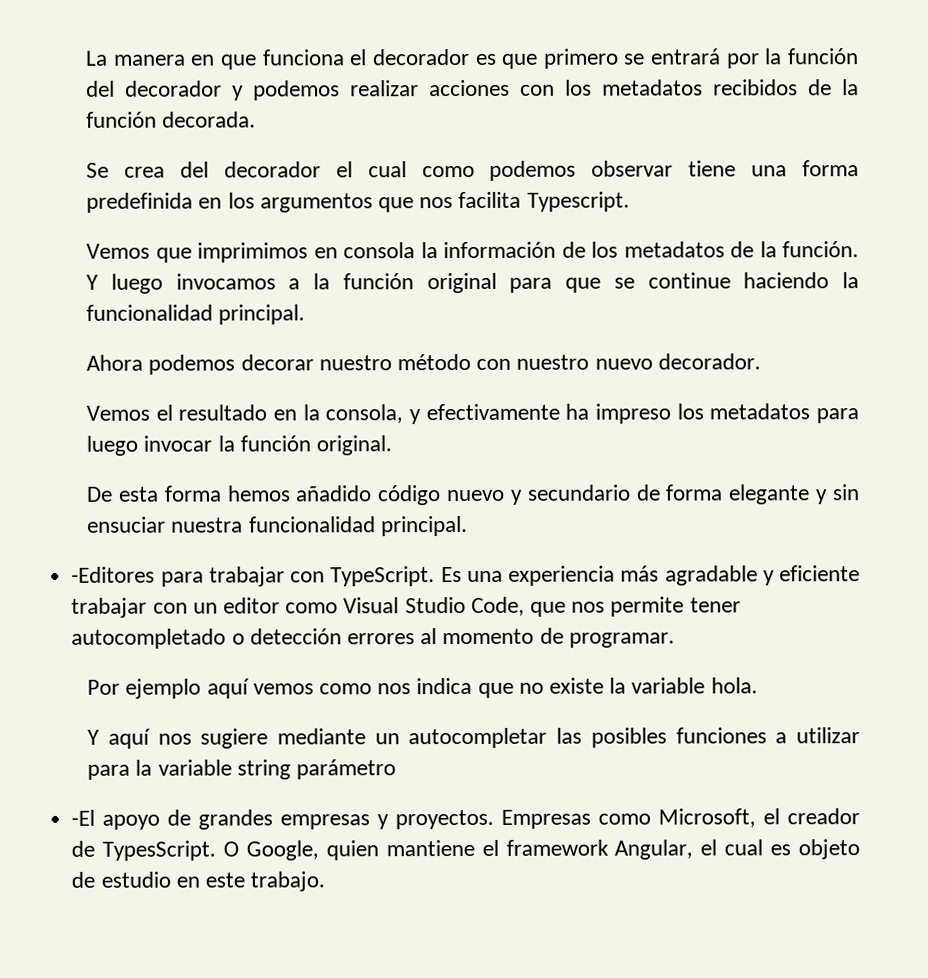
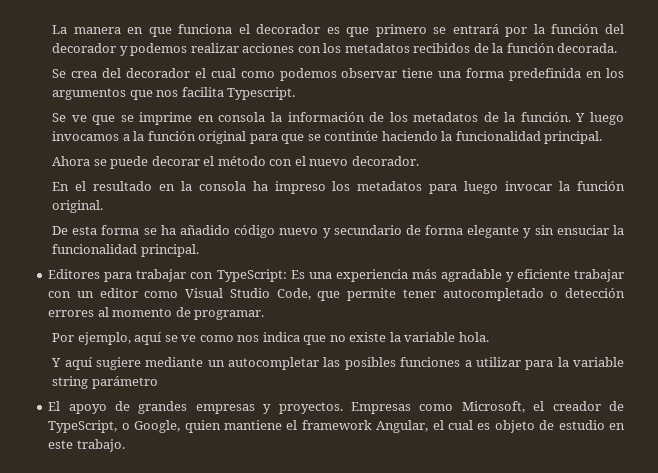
- Vemos que imprimimos en consola la información de los metadatos de la función.
+ Se ve que se imprime en consola la información de los metadatos de la función.
- Y luego invocamos a la función original para que se continue haciendo la funcionalidad principal.
+ Y luego invocamos a la función original para que se continúe haciendo la funcionalidad principal.
- Ahora podemos decorar nuestro método con nuestro nuevo decorador.
+ Ahora se puede decorar el método con el nuevo decorador.
- Vemos el resultado en la consola, y efectivamente ha impreso los metadatos para luego invocar la función original.
+ En el resultado en la consola ha impreso los metadatos para luego invocar la función original.
- De esta forma hemos añadido código nuevo y secundario de forma elegante y sin ensuciar nuestra funcionalidad principal.
- -Editores para trabajar con TypeScript. Es una experiencia más agradable y eficiente trabajar con un editor como Visual Studio Code, que nos permite tener autocompletado o detección errores al momento de programar.
+ De esta forma se ha añadido código nuevo y secundario de forma elegante y sin ensuciar la funcionalidad principal.
+ Editores para trabajar con TypeScript: Es una experiencia más agradable y eficiente trabajar con un editor como Visual Studio Code, que permite tener autocompletado o detección errores al momento de programar.
- Por ejemplo aquí vemos como nos indica que no existe la variable hola.
+ Por ejemplo, aquí se ve como nos indica que no existe la variable hola.
- Y aquí nos sugiere mediante un autocompletar las posibles funciones a utilizar para la variable string parámetro
+ Y aquí sugiere mediante un autocompletar las posibles funciones a utilizar para la variable string parámetro
- -El apoyo de grandes empresas y proyectos.
+ El apoyo de grandes empresas y proyectos.
- Empresas como Microsoft, el creador de TypesScript. O Google, quien mantiene el framework Angular, el cual es objeto de estudio en este trabajo.
+ Empresas como Microsoft, el creador de TypeScript, o Google, quien mantiene el framework Angular, el cual es objeto de estudio en este trabajo.

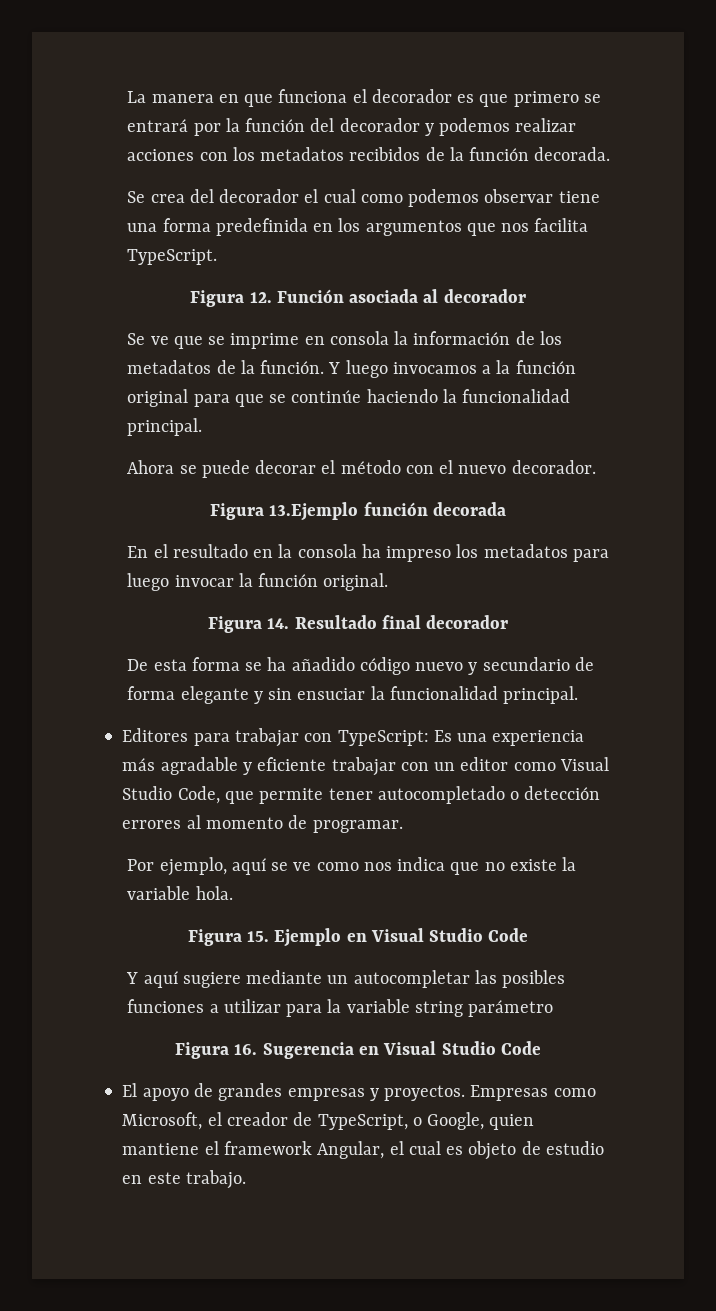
- Se crea del decorador el cual como podemos observar tiene una forma predefinida en los argumentos que nos facilita Typescript.
+ Se crea del decorador el cual como podemos observar tiene una forma predefinida en los argumentos que nos facilita TypeScript.
+ Figura 12. Función asociada al decorador
+ Figura 13.Ejemplo función decorada
+ Figura 14. Resultado final decorador
+ Figura 15. Ejemplo en Visual Studio Code
+ Figura 16. Sugerencia en Visual Studio Code

